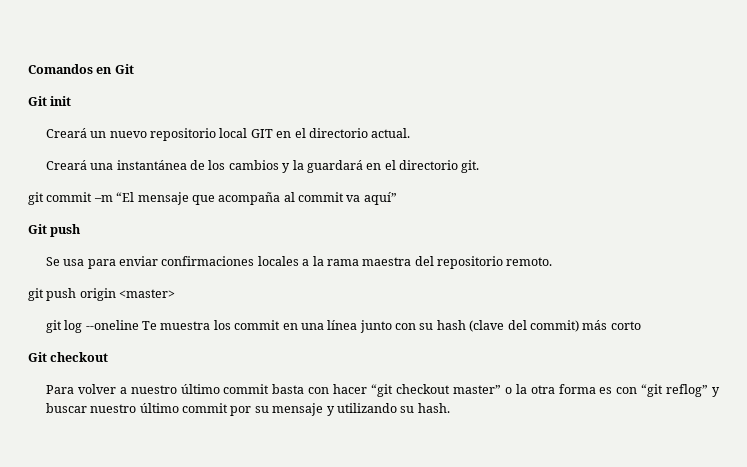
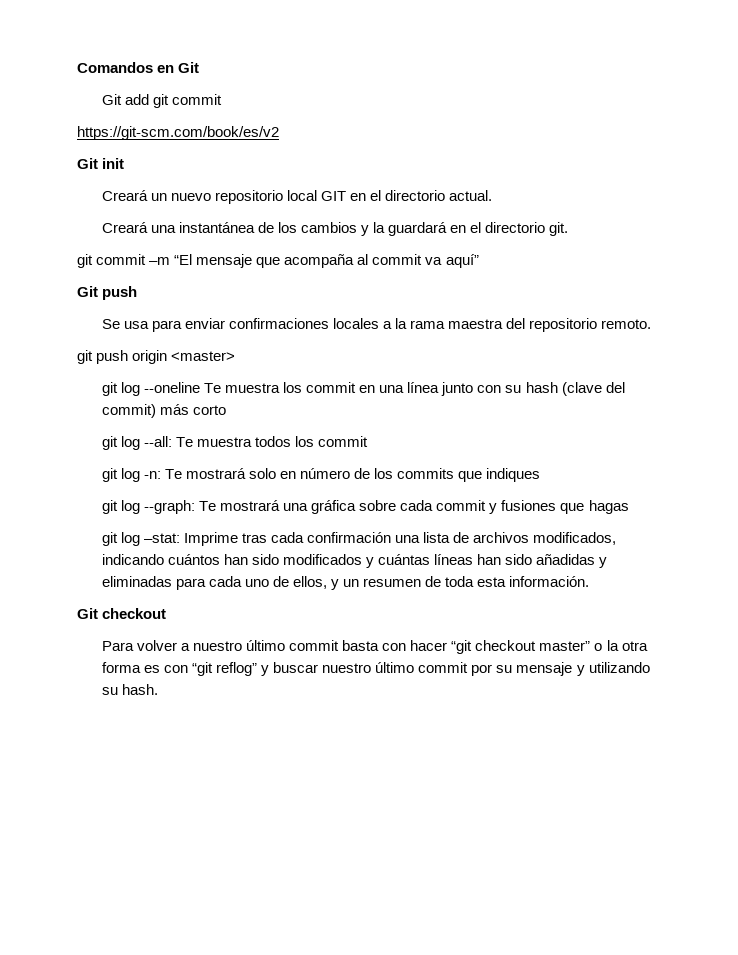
+ Git add git commit
+ https://git-scm.com/book/es/v2
+ git log --all: Te muestra todos los commit
+ git log -n: Te mostrará solo en número de los commits que indiques
+ git log --graph: Te mostrará una gráfica sobre cada commit y fusiones que hagas
+ git log –stat: Imprime tras cada confirmación una lista de archivos modificados, indicando cuántos han sido modificados y cuántas líneas han sido añadidas y eliminadas para cada uno de ellos, y un resumen de toda esta información.

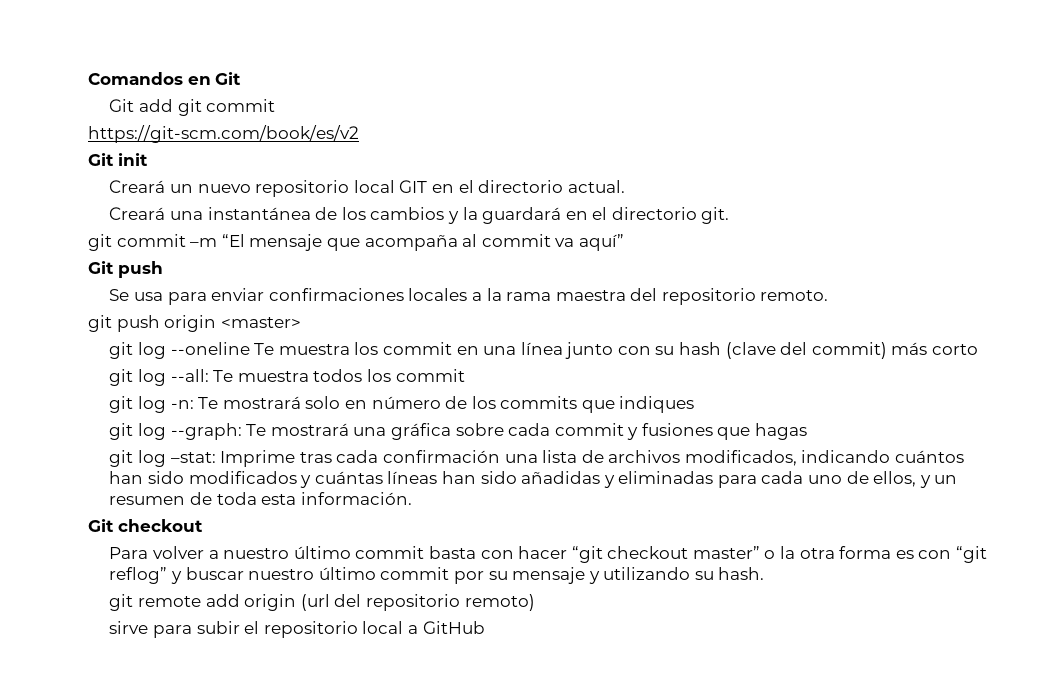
+ git remote add origin (url del repositorio remoto)
+ sirve para subir el repositorio local a GitHub

